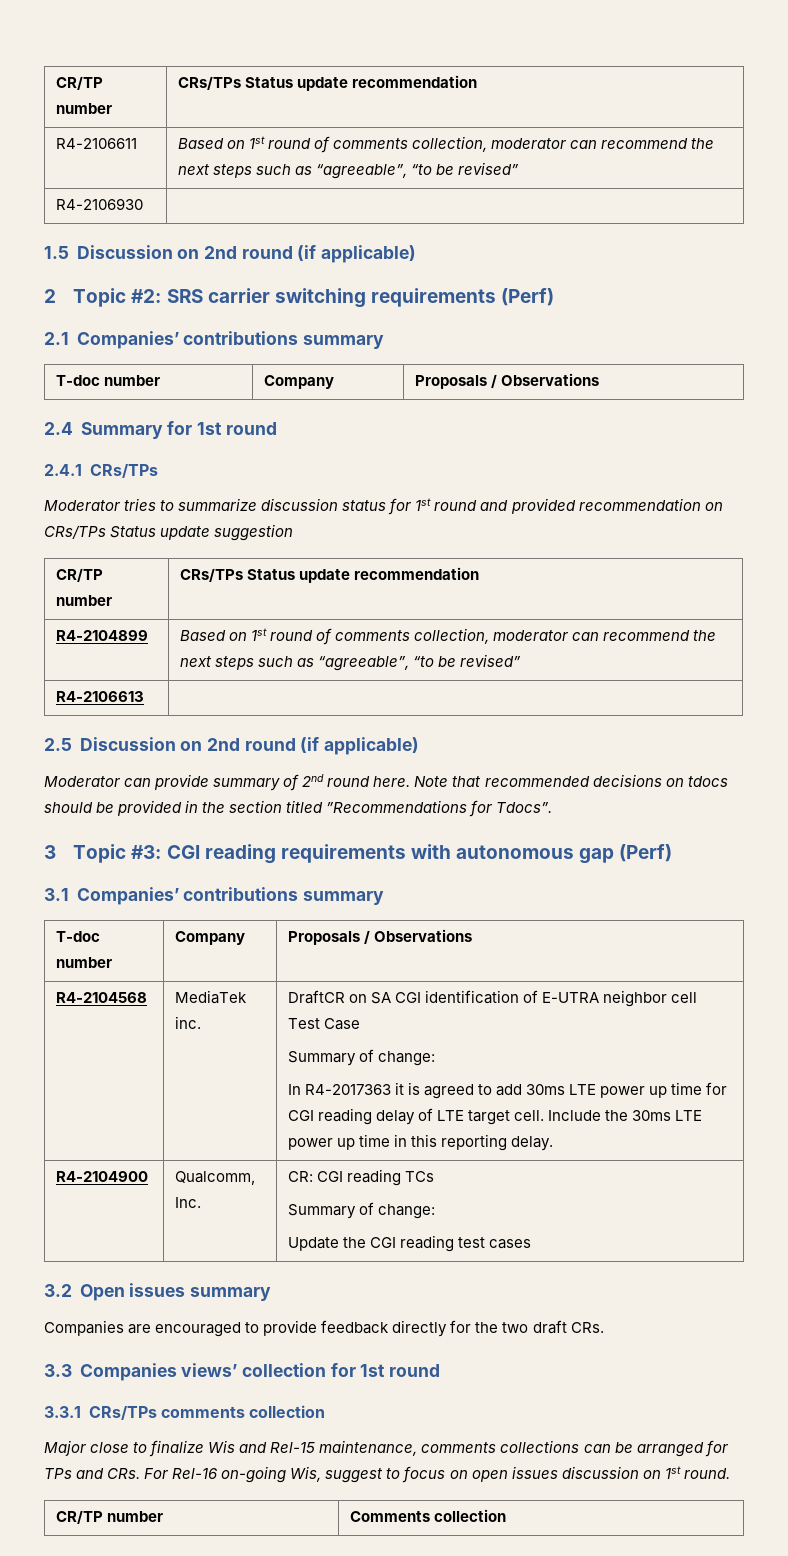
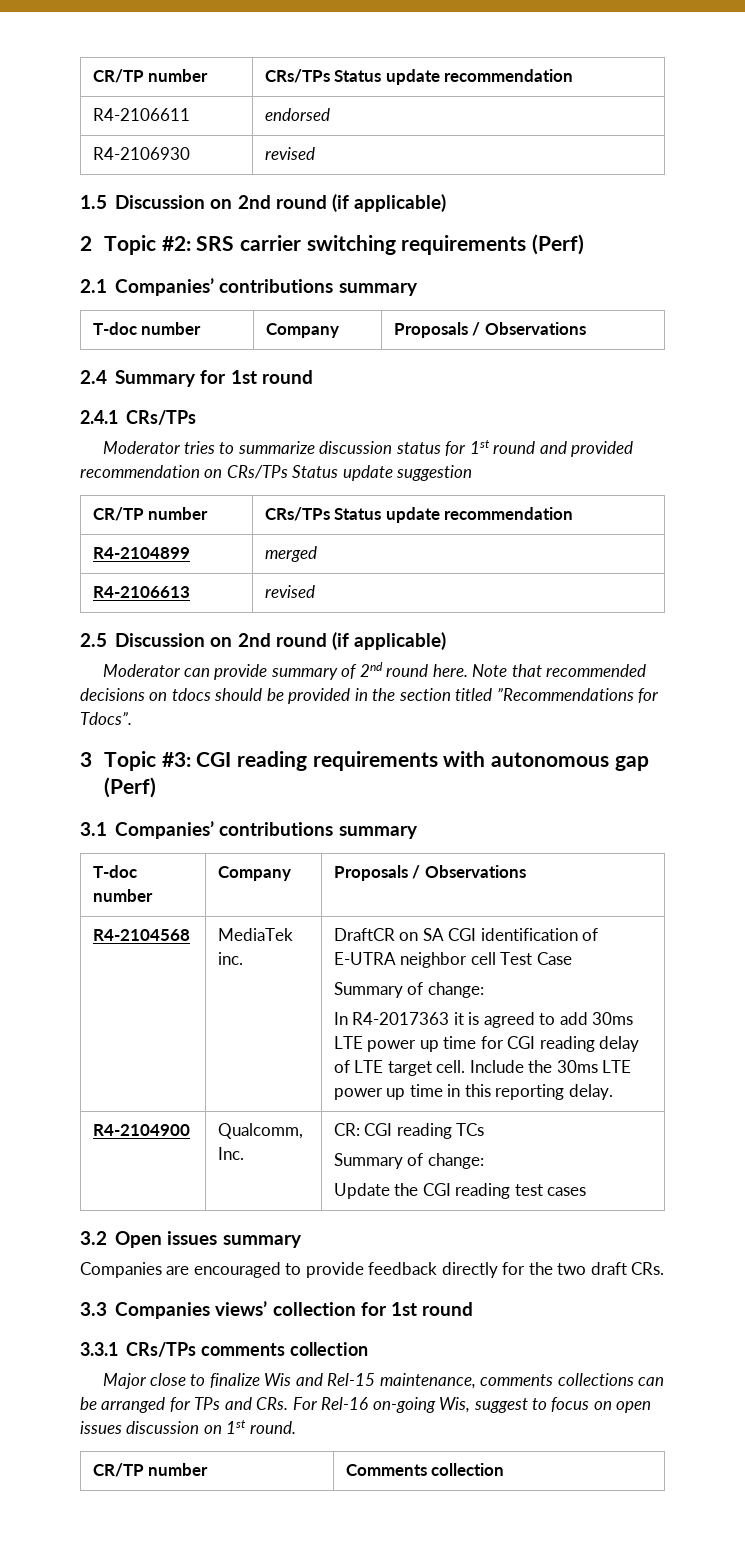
- R4-2106611 | Based on 1st round of comments collection, moderator can recommend the next steps such as “agreeable”, “to be revised”
+ R4-2106611 | endorsed
- R4-2106930 |
+ R4-2106930 | revised
- R4-2104899 | Based on 1st round of comments collection, moderator can recommend the next steps such as “agreeable”, “to be revised”
+ R4-2104899 | merged
- R4-2106613 |
+ R4-2106613 | revised

